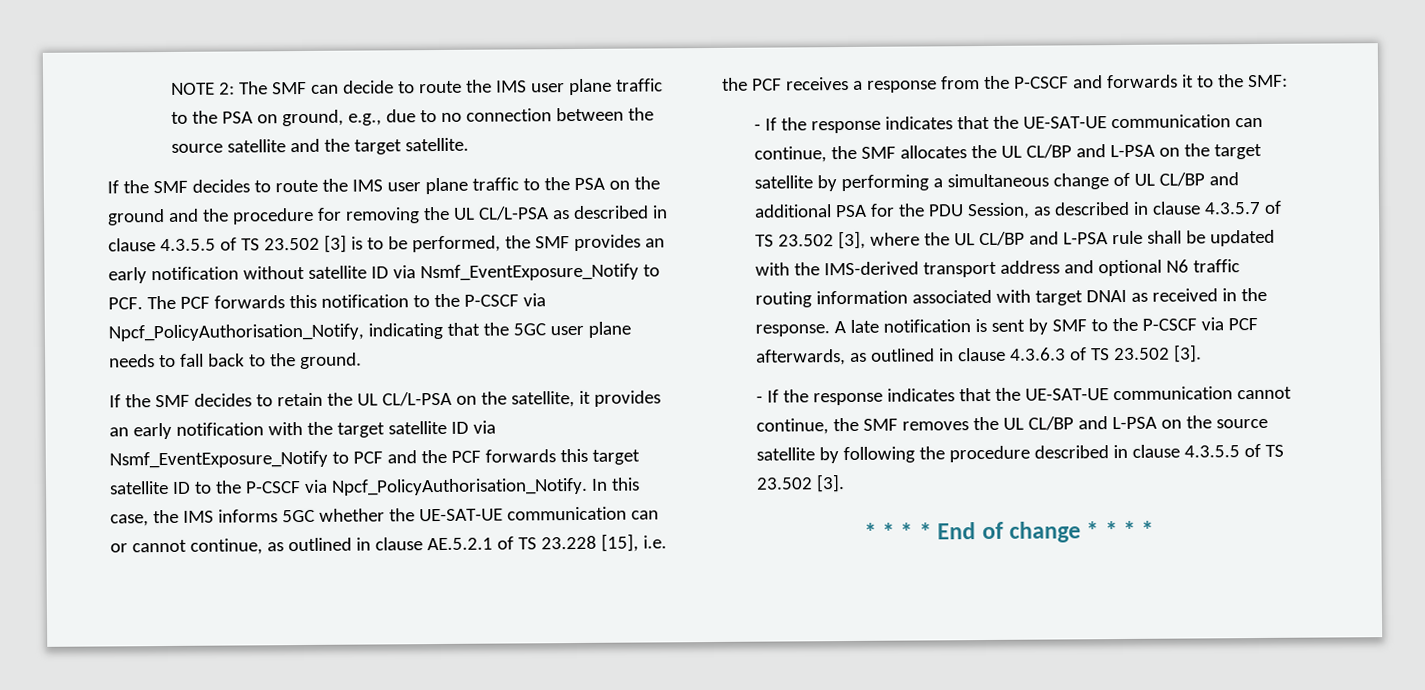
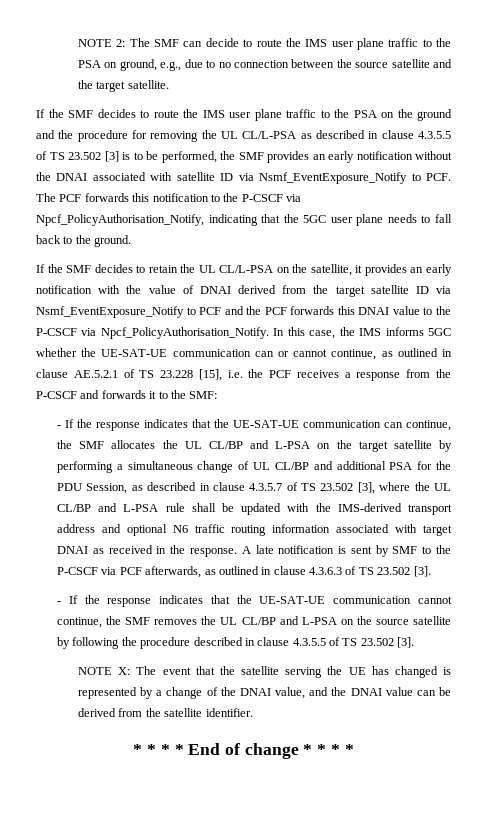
- If the SMF decides to route the IMS user plane traffic to the PSA on the ground and the procedure for removing the UL CL/L-PSA as described in clause 4.3.5.5 of TS 23.502 [3] is to be performed, the SMF provides an early notification without satellite ID via Nsmf_EventExposure_Notify to PCF. The PCF forwards this notification to the P-CSCF via Npcf_PolicyAuthorisation_Notify, indicating that the 5GC user plane needs to fall back to the ground.
+ If the SMF decides to route the IMS user plane traffic to the PSA on the ground and the procedure for removing the UL CL/L-PSA as described in clause 4.3.5.5 of TS 23.502 [3] is to be performed, the SMF provides an early notification without the DNAI associated with satellite ID via Nsmf_EventExposure_Notify to PCF. The PCF forwards this notification to the P-CSCF via Npcf_PolicyAuthorisation_Notify, indicating that the 5GC user plane needs to fall back to the ground.
- If the SMF decides to retain the UL CL/L-PSA on the satellite, it provides an early notification with the target satellite ID via Nsmf_EventExposure_Notify to PCF and the PCF forwards this target satellite ID to the P-CSCF via Npcf_PolicyAuthorisation_Notify.
+ If the SMF decides to retain the UL CL/L-PSA on the satellite, it provides an early notification with the value of DNAI derived from the target satellite ID via Nsmf_EventExposure_Notify to PCF and the PCF forwards this DNAI value to the P-CSCF via Npcf_PolicyAuthorisation_Notify.
+ NOTE X: The event that the satellite serving the UE has changed is represented by a change of the DNAI value, and the DNAI value can be derived from the satellite identifier.

